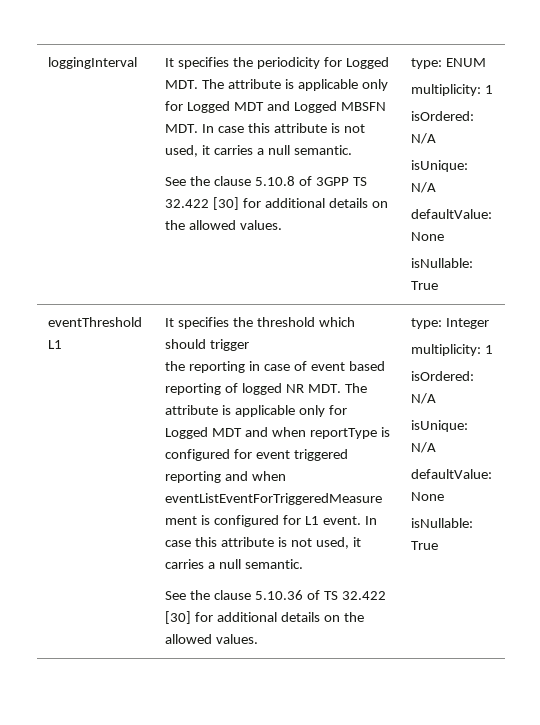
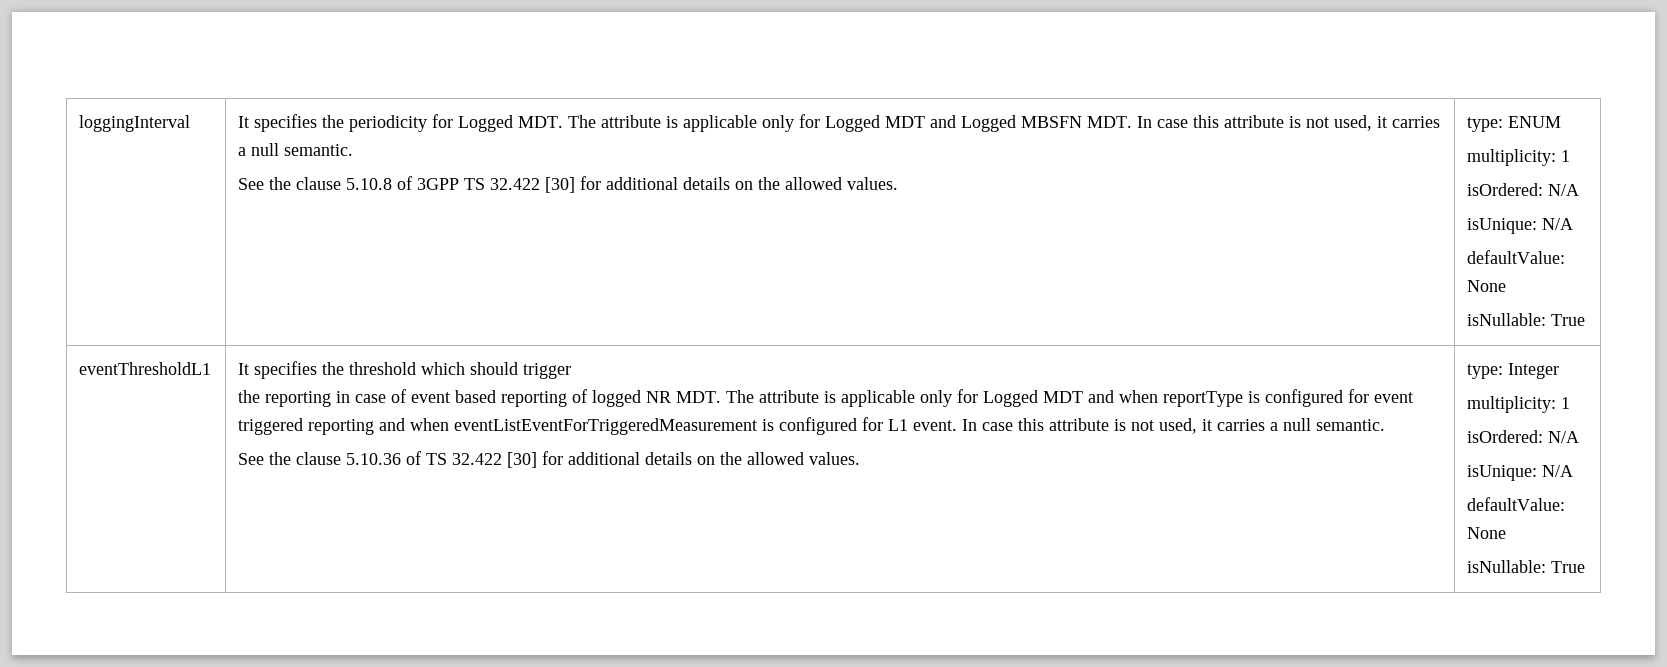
- eventThreshold L1
+ eventThresholdL1

